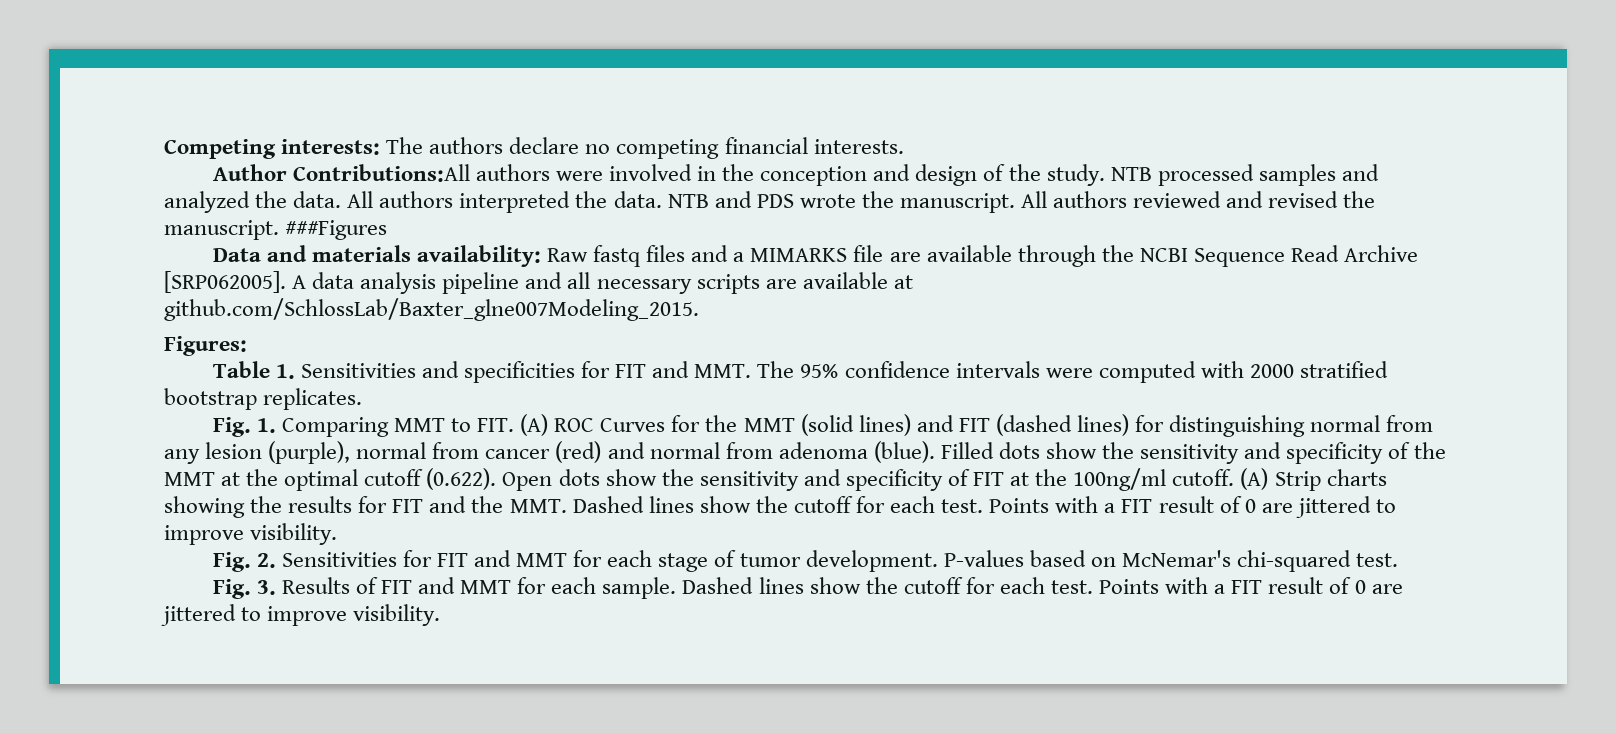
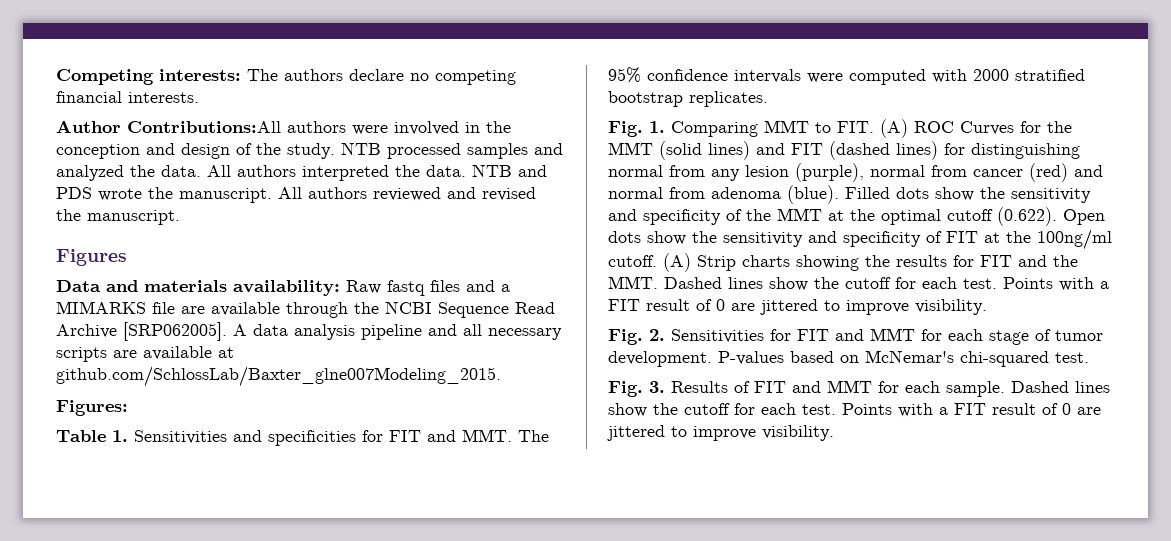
- All authors reviewed and revised the manuscript. ###Figures
+ All authors reviewed and revised the manuscript.
+ Figures

